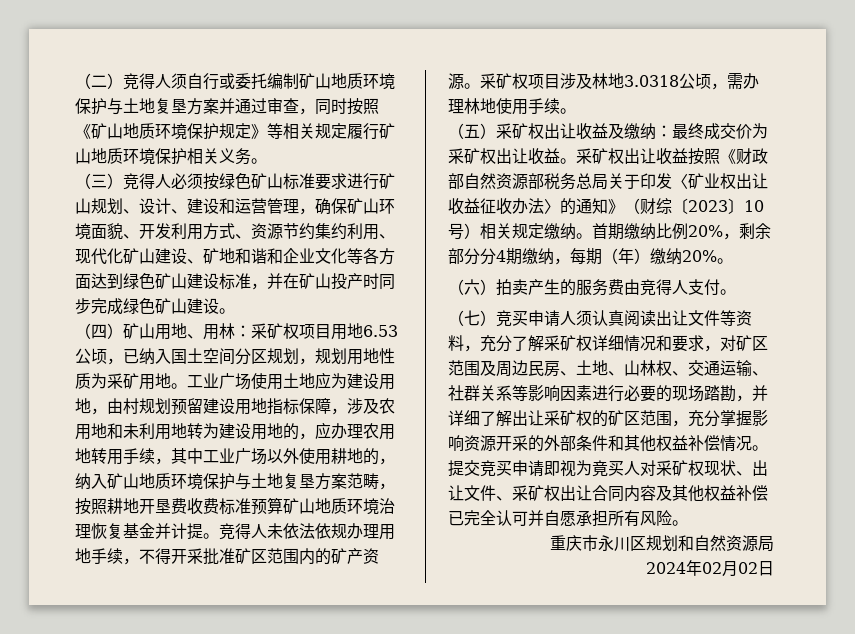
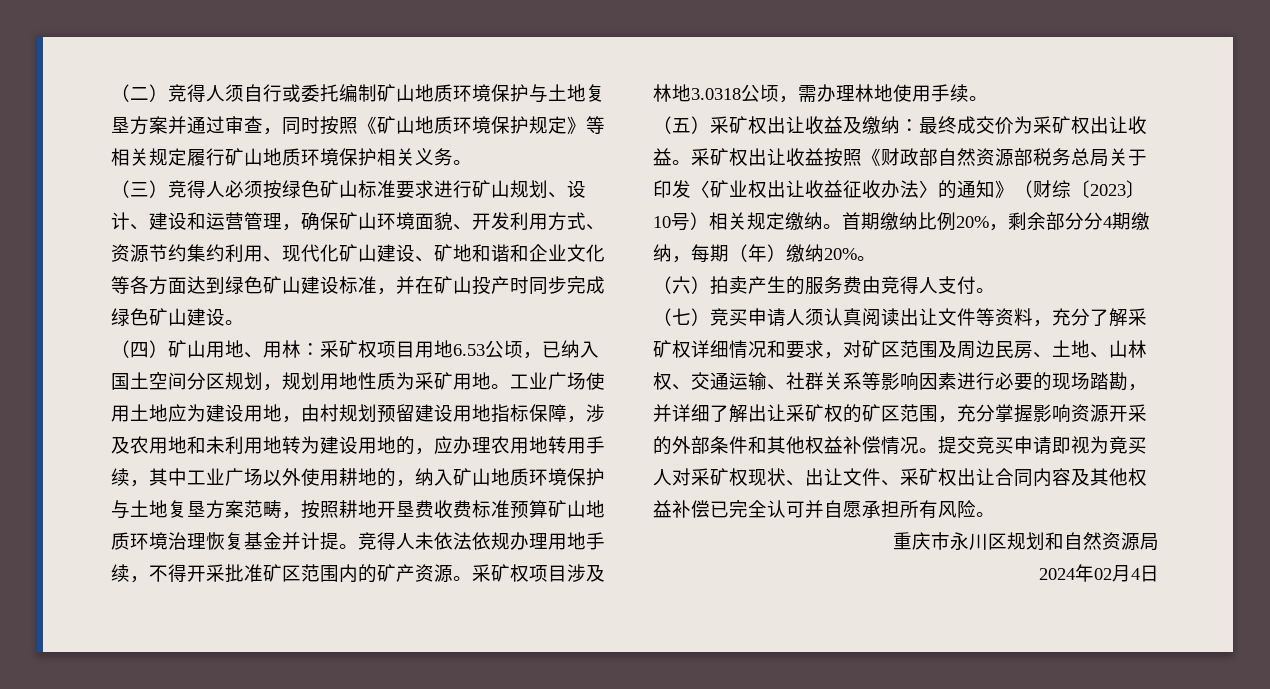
- 2024年02月02日
+ 2024年02月4日

